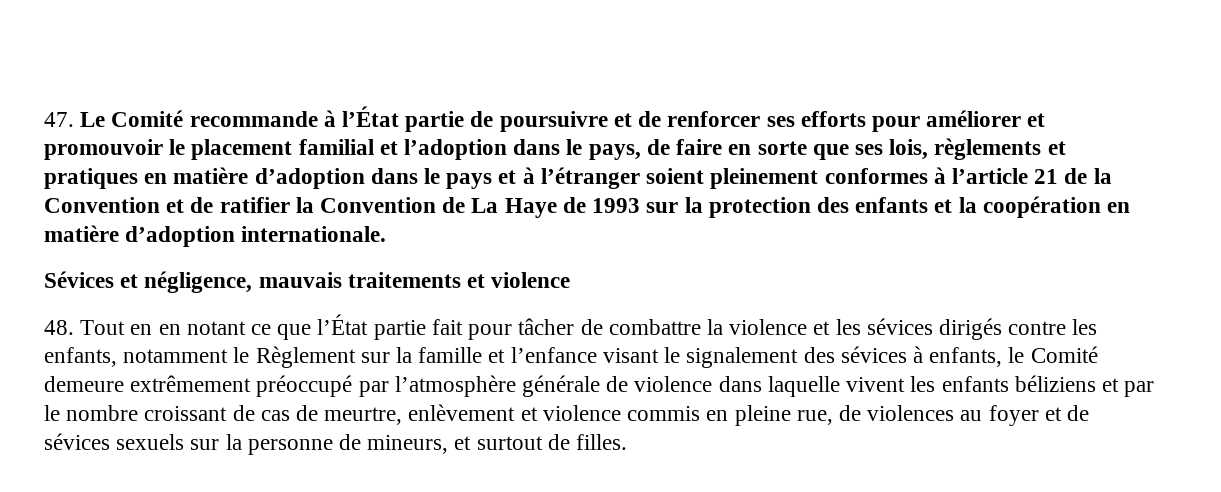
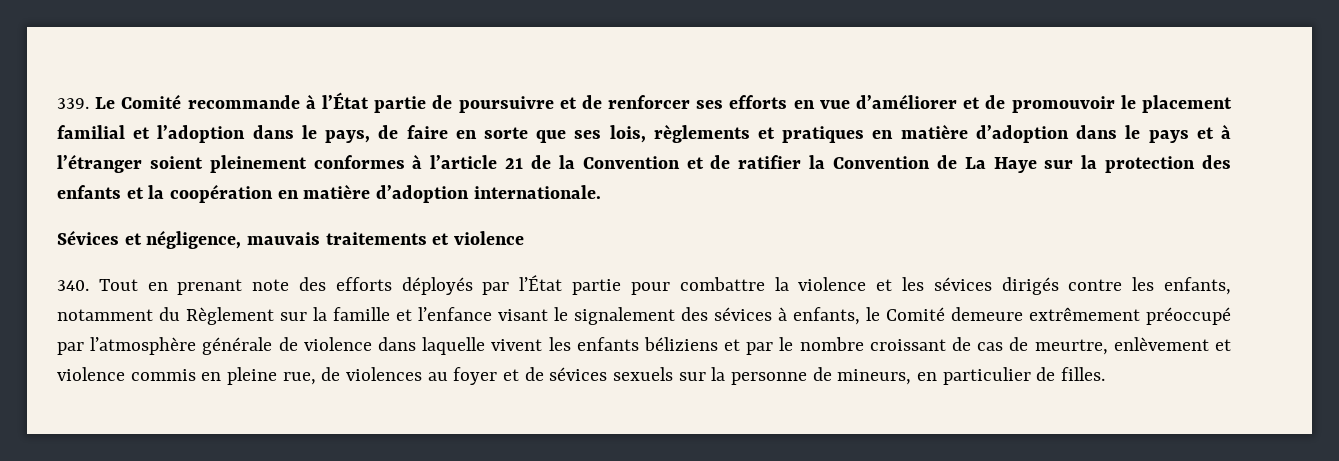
- 47. Le Comité recommande à l’État partie de poursuivre et de renforcer ses efforts pour améliorer et promouvoir le placement familial et l’adoption dans le pays, de faire en sorte que ses lois, règlements et pratiques en matière d’adoption dans le pays et à l’étranger soient pleinement conformes à l’article 21 de la Convention et de ratifier la Convention de La Haye de 1993 sur la protection des enfants et la coopération en matière d’adoption internationale.
+ 339. Le Comité recommande à l’État partie de poursuivre et de renforcer ses efforts en vue d’améliorer et de promouvoir le placement familial et l’adoption dans le pays, de faire en sorte que ses lois, règlements et pratiques en matière d’adoption dans le pays et à l’étranger soient pleinement conformes à l’article 21 de la Convention et de ratifier la Convention de La Haye sur la protection des enfants et la coopération en matière d’adoption internationale.
- 48. Tout en en notant ce que l’État partie fait pour tâcher de combattre la violence et les sévices dirigés contre les enfants, notamment le Règlement sur la famille et l’enfance visant le signalement des sévices à enfants, le Comité demeure extrêmement préoccupé par l’atmosphère générale de violence dans laquelle vivent les enfants béliziens et par le nombre croissant de cas de meurtre, enlèvement et violence commis en pleine rue, de violences au foyer et de sévices sexuels sur la personne de mineurs, et surtout de filles.
+ 340. Tout en prenant note des efforts déployés par l’État partie pour combattre la violence et les sévices dirigés contre les enfants, notamment du Règlement sur la famille et l’enfance visant le signalement des sévices à enfants, le Comité demeure extrêmement préoccupé par l’atmosphère générale de violence dans laquelle vivent les enfants béliziens et par le nombre croissant de cas de meurtre, enlèvement et violence commis en pleine rue, de violences au foyer et de sévices sexuels sur la personne de mineurs, en particulier de filles.

